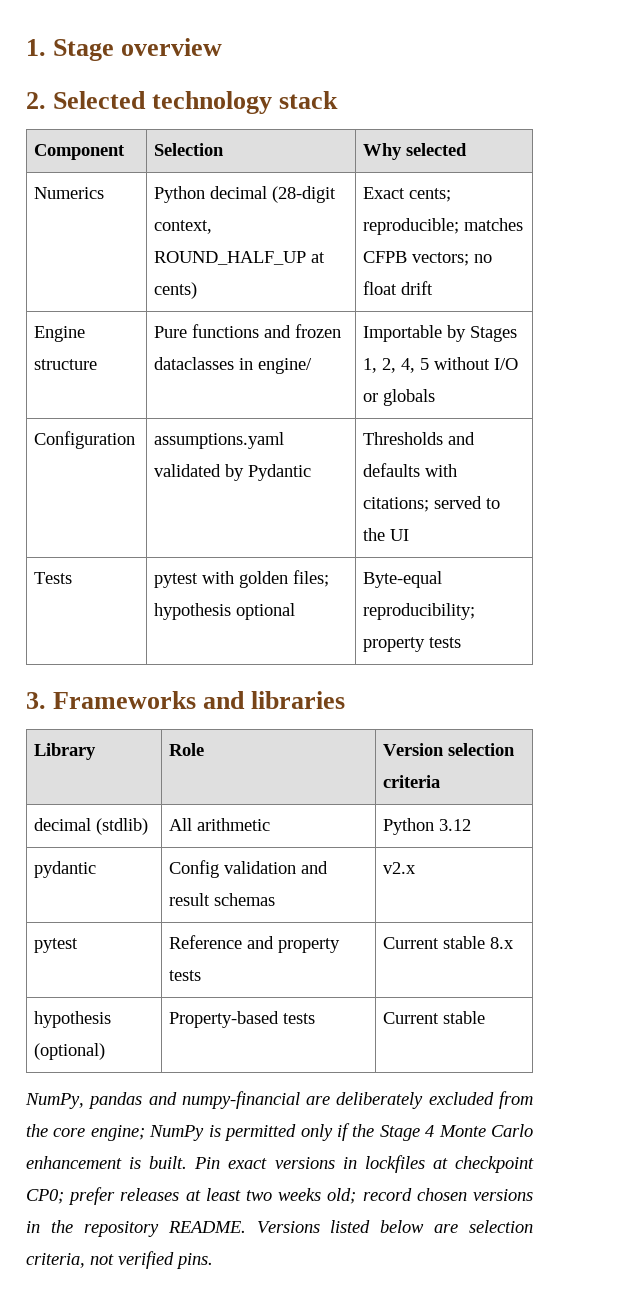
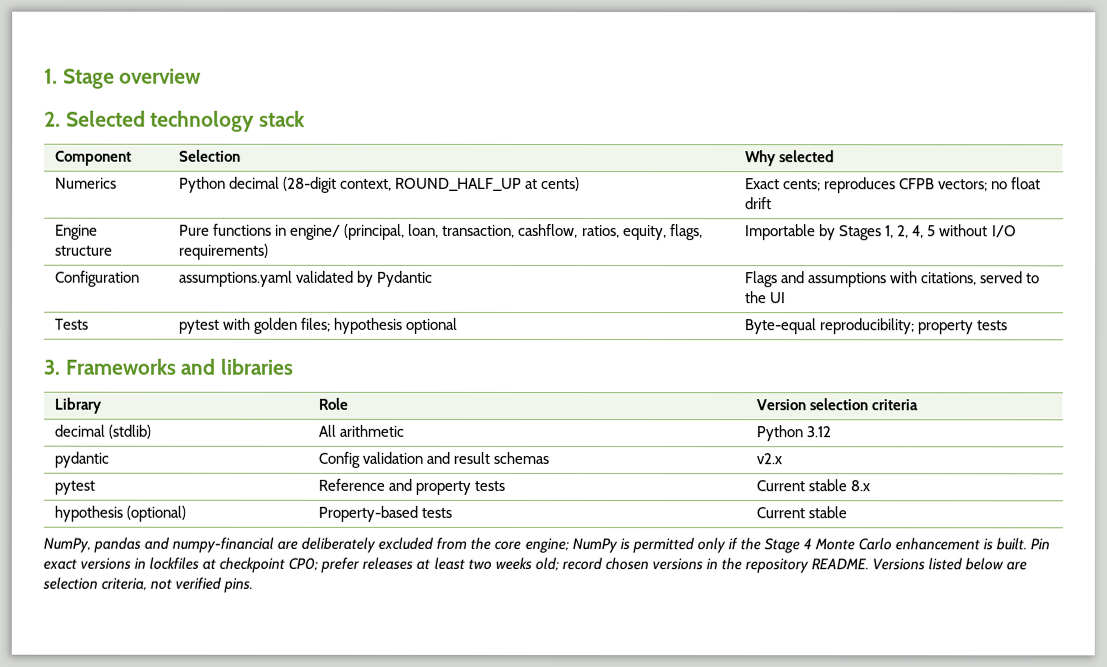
- Numerics | Python decimal (28-digit context, ROUND_HALF_UP at cents) | Exact cents; reproducible; matches CFPB vectors; no float drift
+ Numerics | Python decimal (28-digit context, ROUND_HALF_UP at cents) | Exact cents; reproduces CFPB vectors; no float drift
- Engine structure | Pure functions and frozen dataclasses in engine/ | Importable by Stages 1, 2, 4, 5 without I/O or globals
+ Engine structure | Pure functions in engine/ (principal, loan, transaction, cashflow, ratios, equity, flags, requirements) | Importable by Stages 1, 2, 4, 5 without I/O
- Configuration | assumptions.yaml validated by Pydantic | Thresholds and defaults with citations; served to the UI
+ Configuration | assumptions.yaml validated by Pydantic | Flags and assumptions with citations, served to the UI

